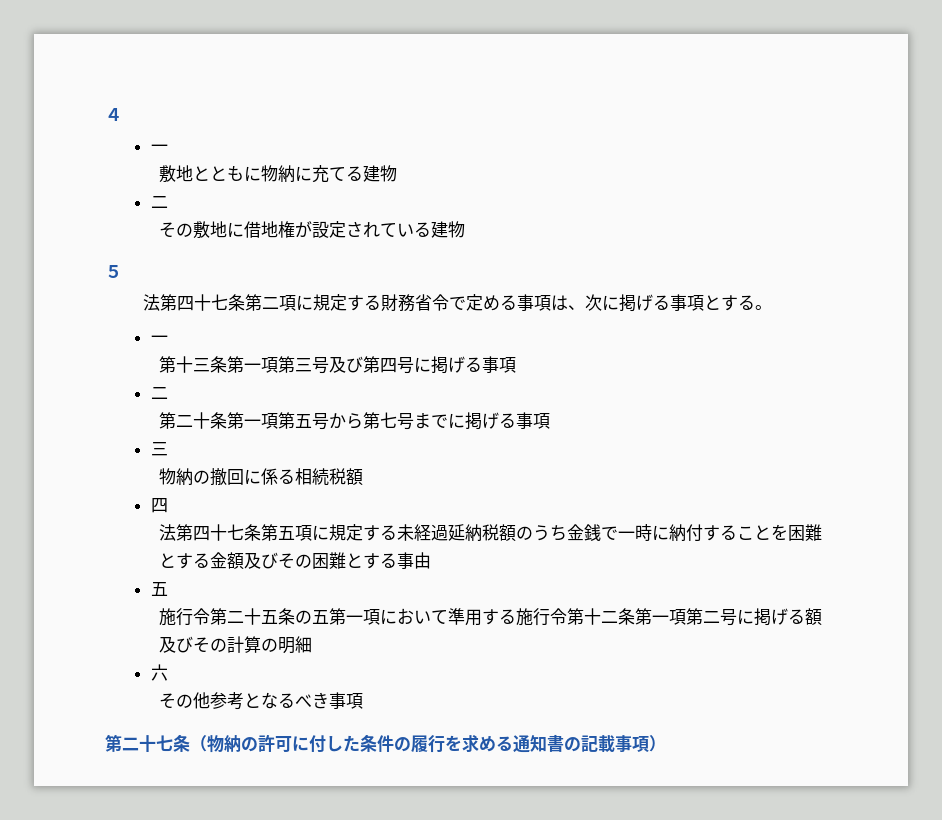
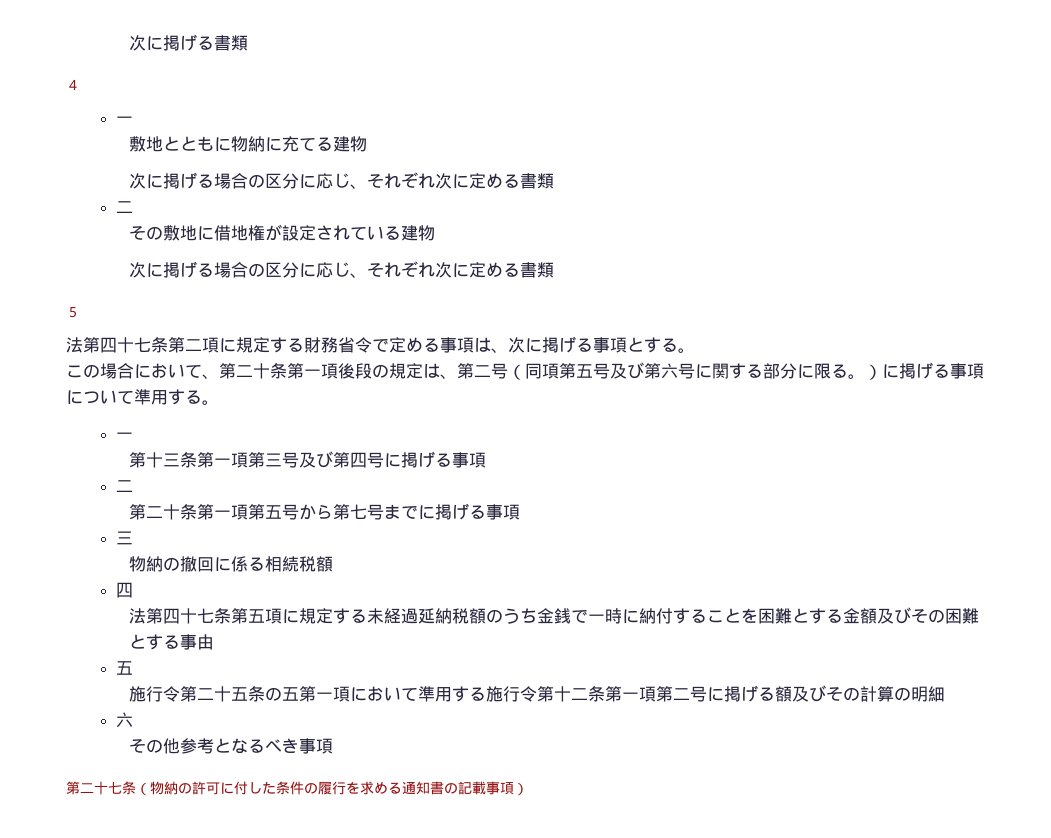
+ 次に掲げる書類
  敷地とともに物納に充てる建物
+ 次に掲げる場合の区分に応じ、それぞれ次に定める書類
  その敷地に借地権が設定されている建物
+ 次に掲げる場合の区分に応じ、それぞれ次に定める書類
+ この場合において、第二十条第一項後段の規定は、第二号（同項第五号及び第六号に関する部分に限る。）に掲げる事項について準用する。

